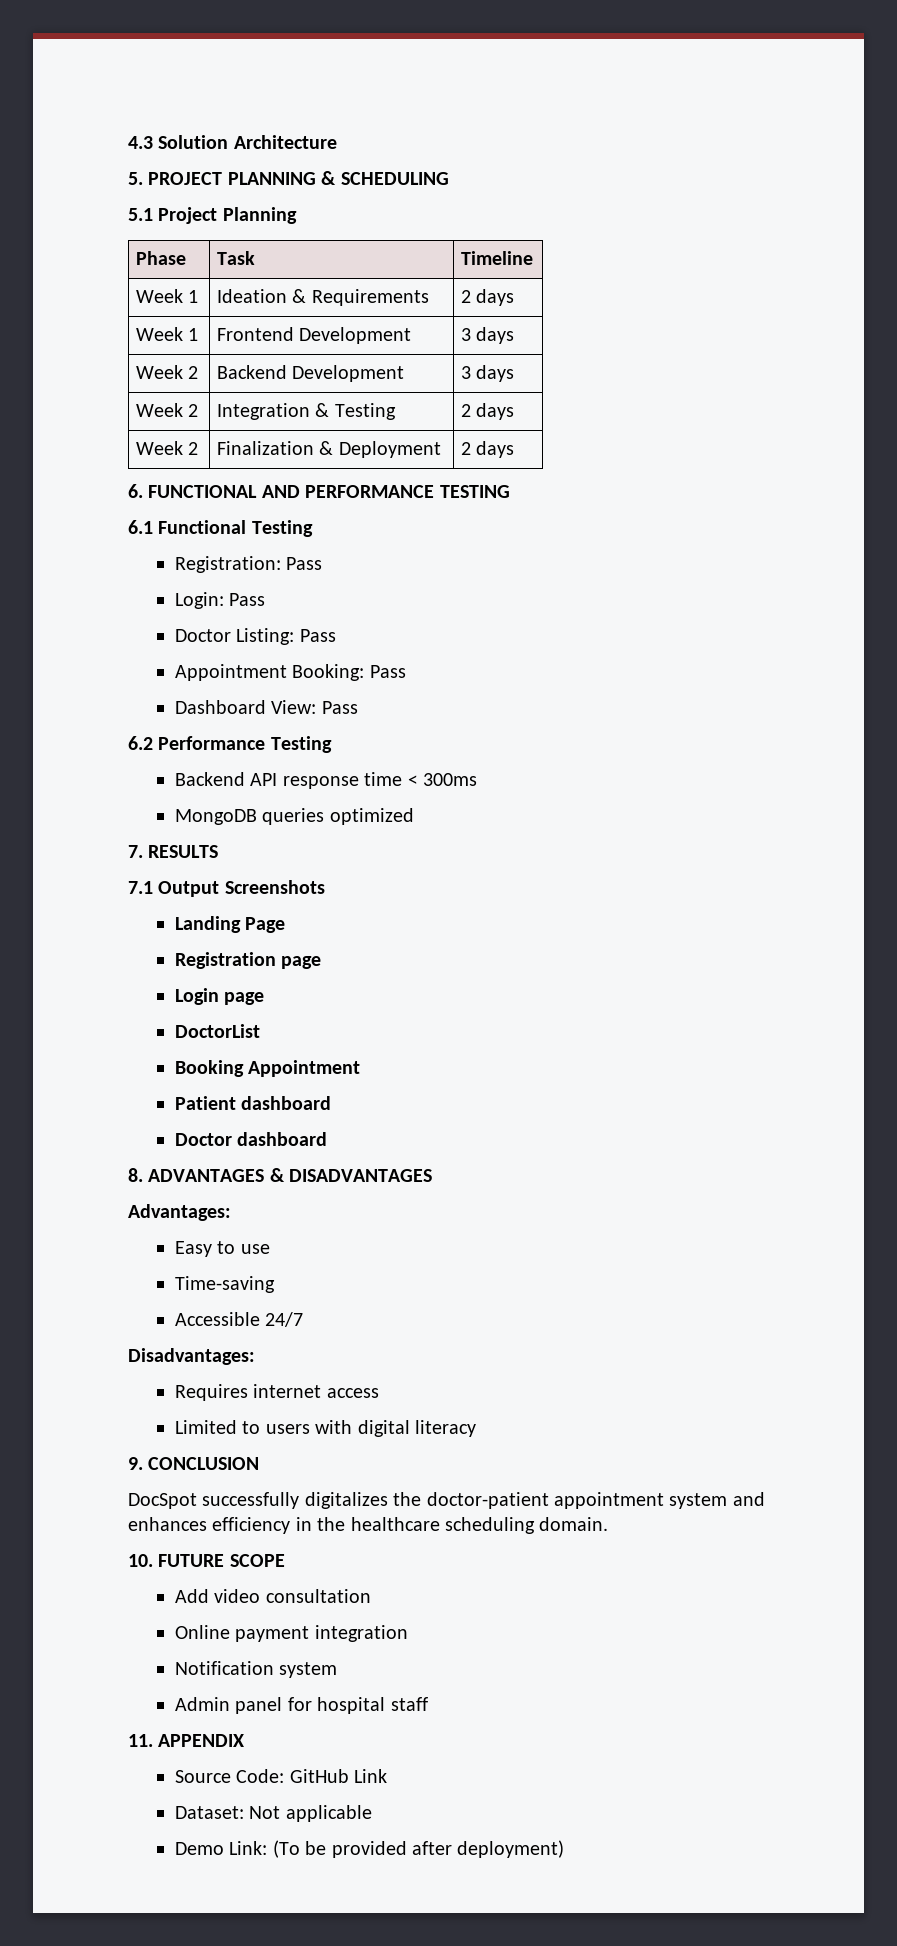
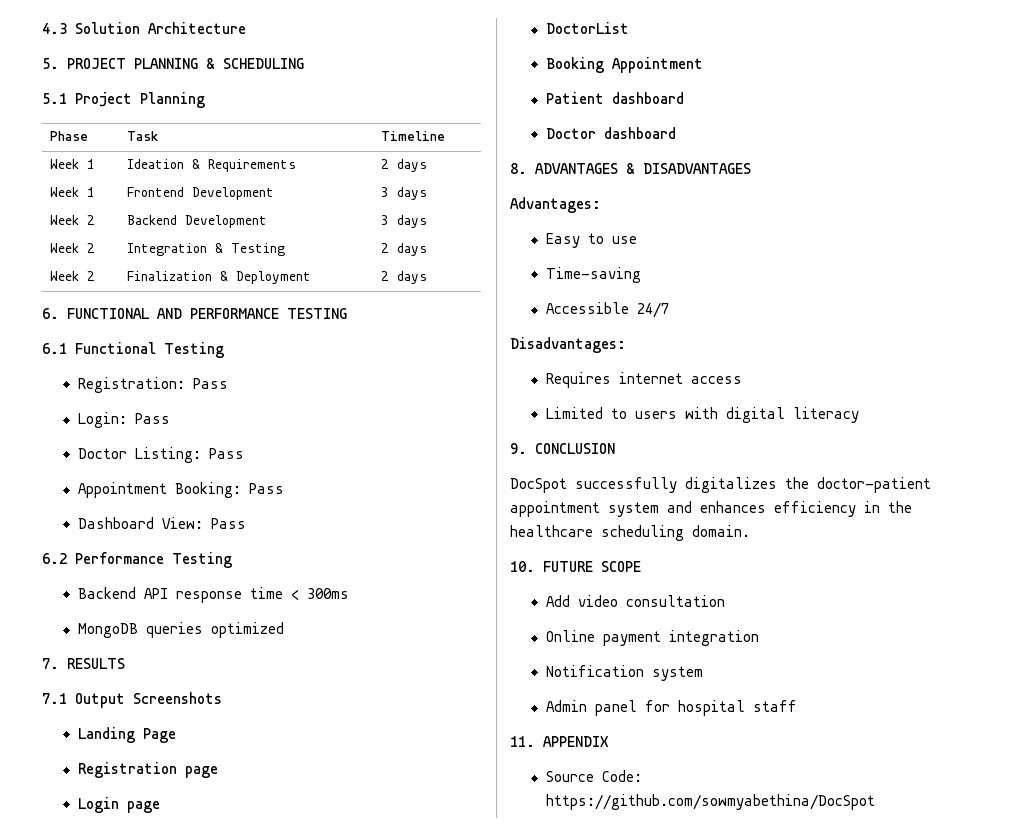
- Source Code: GitHub Link
- Dataset: Not applicable
- Demo Link: (To be provided after deployment)
+ Source Code: https://github.com/sowmyabethina/DocSpot

